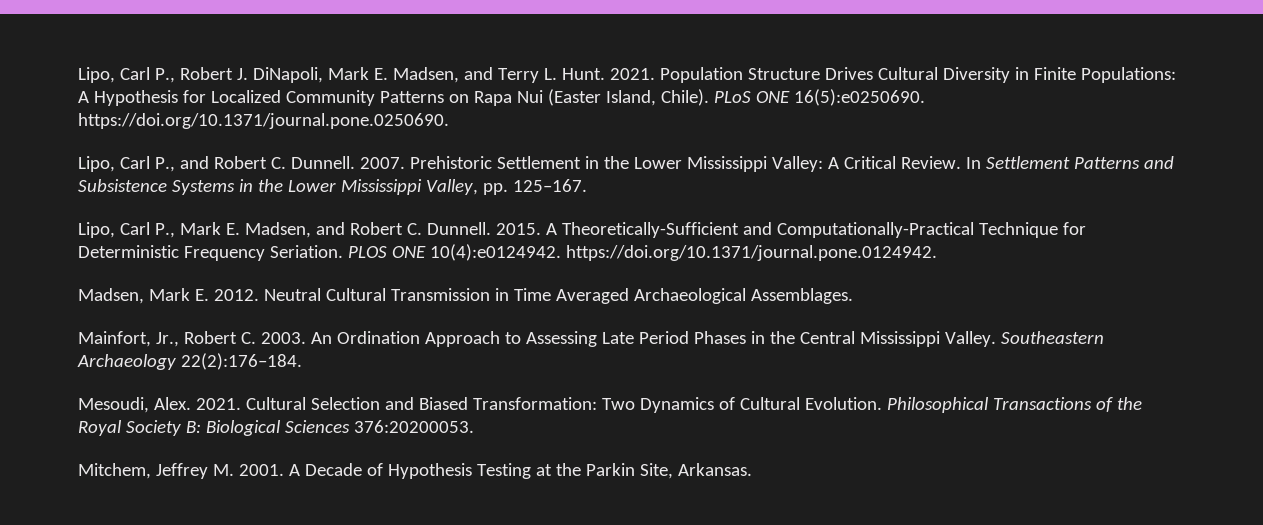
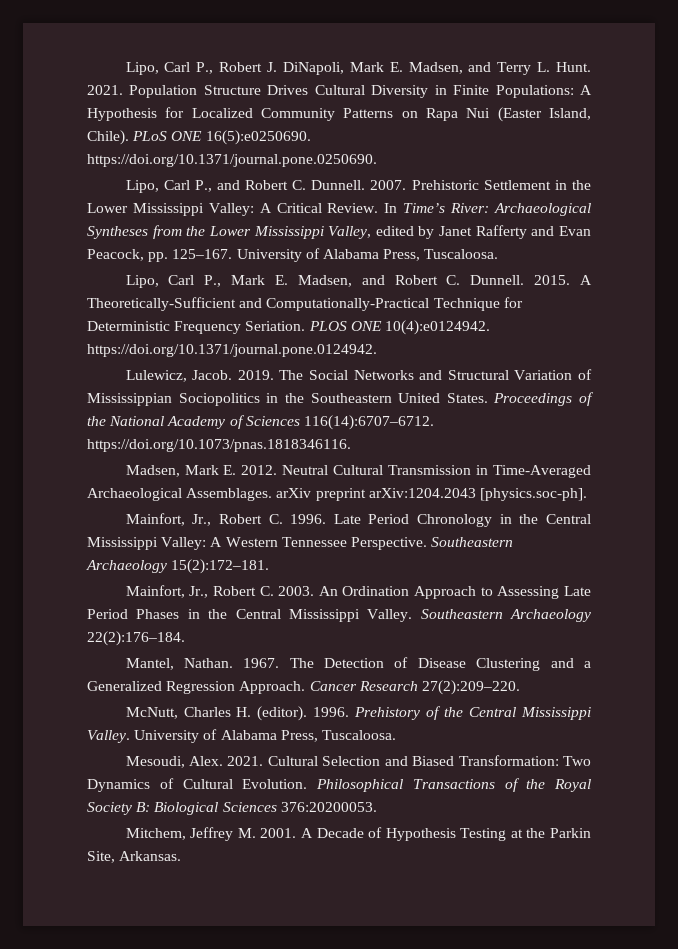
- In Settlement Patterns and Subsistence Systems in the Lower Mississippi Valley, pp. 125–167.
+ In Time’s River: Archaeological Syntheses from the Lower Mississippi Valley, edited by Janet Rafferty and Evan Peacock, pp. 125–167. University of Alabama Press, Tuscaloosa.
+ Lulewicz, Jacob. 2019. The Social Networks and Structural Variation of Mississippian Sociopolitics in the Southeastern United States. Proceedings of the National Academy of Sciences 116(14):6707–6712. https://doi.org/10.1073/pnas.1818346116.
- Neutral Cultural Transmission in Time Averaged Archaeological Assemblages.
+ Neutral Cultural Transmission in Time-Averaged Archaeological Assemblages. arXiv preprint arXiv:1204.2043 [physics.soc-ph].
+ Mainfort, Jr., Robert C. 1996. Late Period Chronology in the Central Mississippi Valley: A Western Tennessee Perspective. Southeastern Archaeology 15(2):172–181.
+ Mantel, Nathan. 1967. The Detection of Disease Clustering and a Generalized Regression Approach. Cancer Research 27(2):209–220.
+ McNutt, Charles H. (editor). 1996. Prehistory of the Central Mississippi Valley. University of Alabama Press, Tuscaloosa.

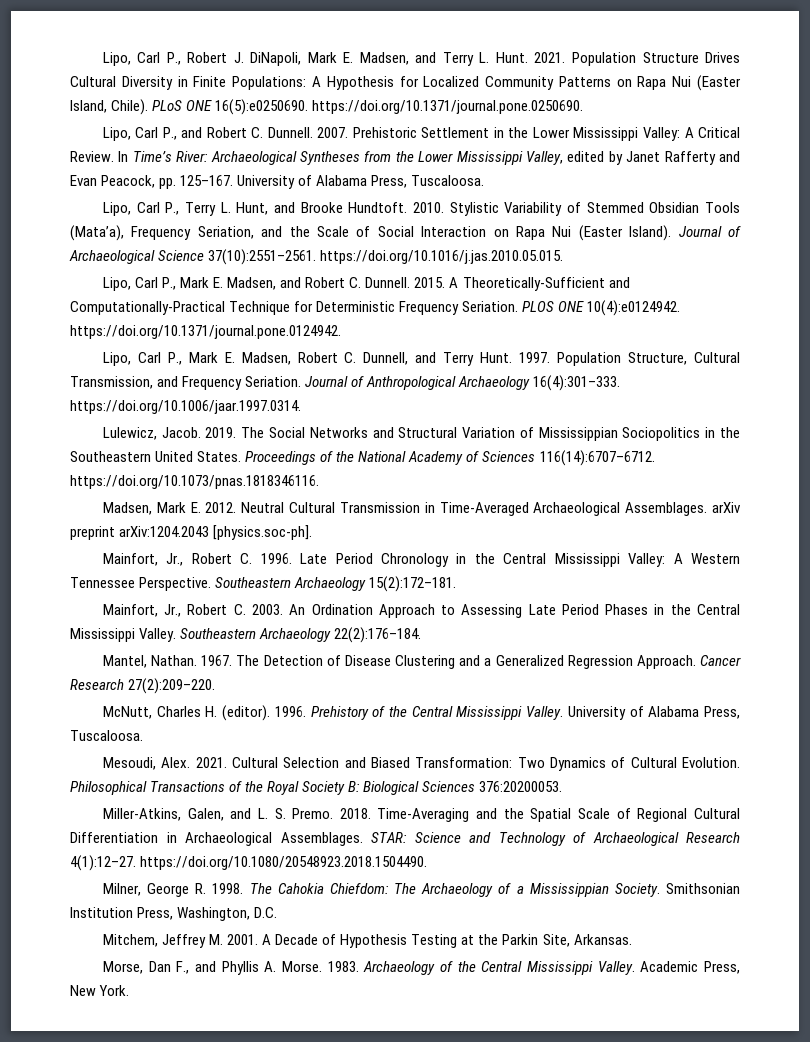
+ Lipo, Carl P., Terry L. Hunt, and Brooke Hundtoft. 2010. Stylistic Variability of Stemmed Obsidian Tools (Mata’a), Frequency Seriation, and the Scale of Social Interaction on Rapa Nui (Easter Island). Journal of Archaeological Science 37(10):2551–2561. https://doi.org/10.1016/j.jas.2010.05.015.
+ Lipo, Carl P., Mark E. Madsen, Robert C. Dunnell, and Terry Hunt. 1997. Population Structure, Cultural Transmission, and Frequency Seriation. Journal of Anthropological Archaeology 16(4):301–333. https://doi.org/10.1006/jaar.1997.0314.
+ Miller-Atkins, Galen, and L. S. Premo. 2018. Time-Averaging and the Spatial Scale of Regional Cultural Differentiation in Archaeological Assemblages. STAR: Science and Technology of Archaeological Research 4(1):12–27. https://doi.org/10.1080/20548923.2018.1504490.
+ Milner, George R. 1998. The Cahokia Chiefdom: The Archaeology of a Mississippian Society. Smithsonian Institution Press, Washington, D.C.
+ Morse, Dan F., and Phyllis A. Morse. 1983. Archaeology of the Central Mississippi Valley. Academic Press, New York.

